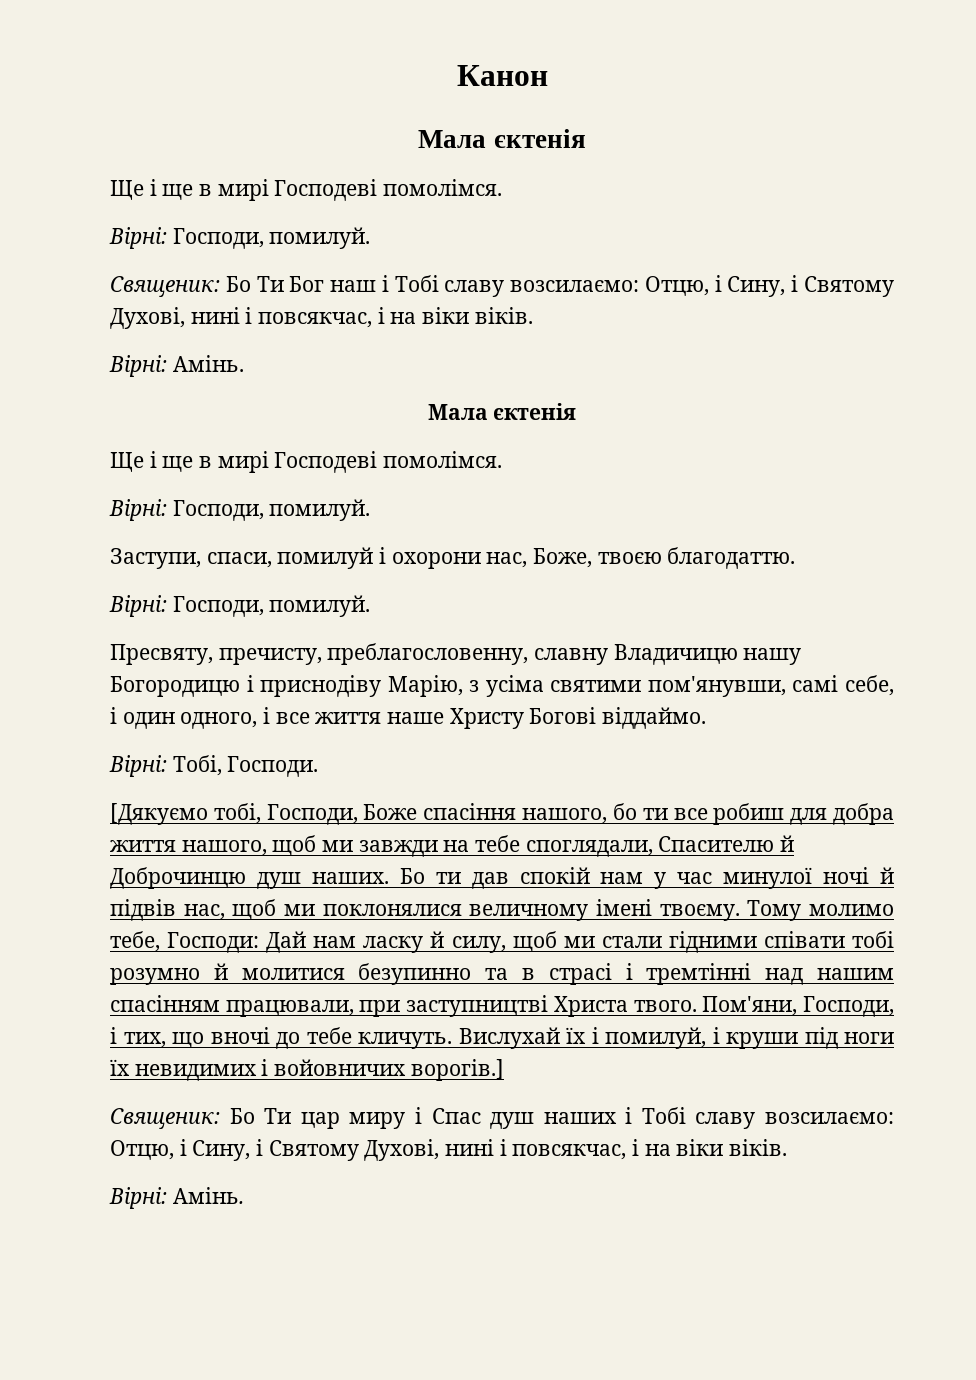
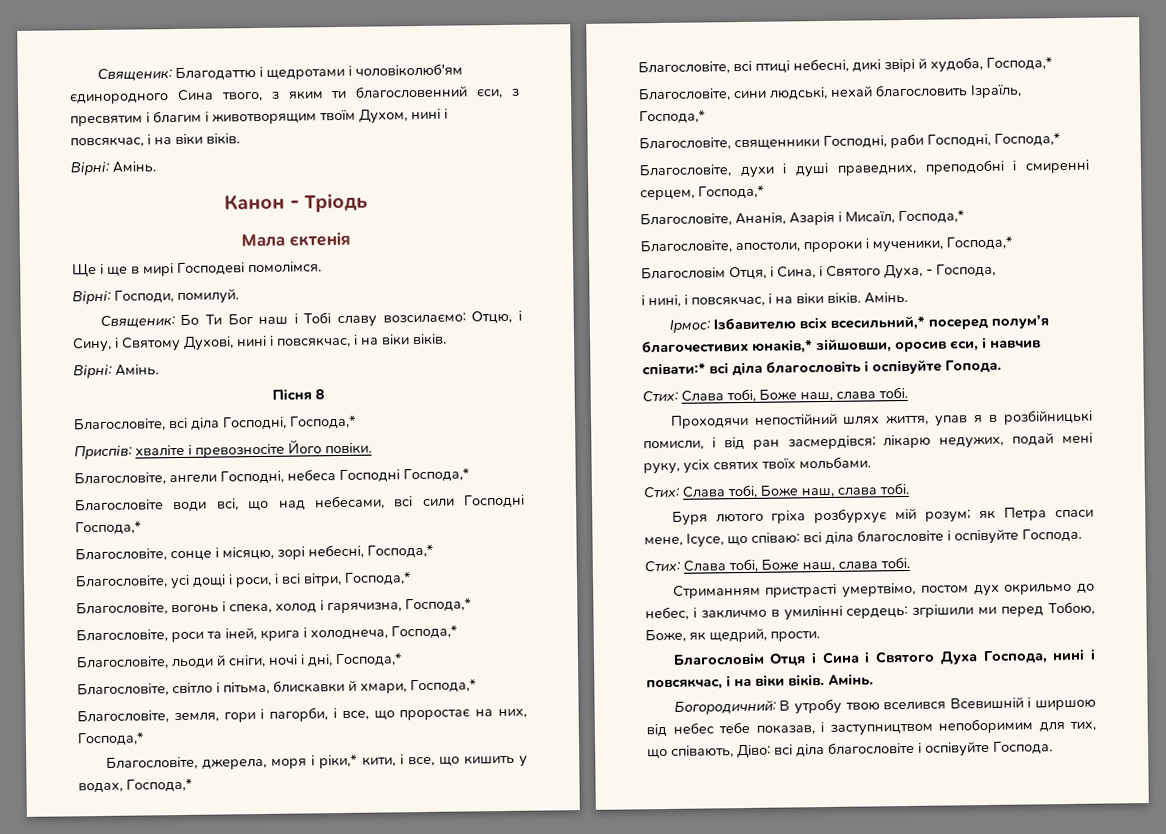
+ Священик: Благодаттю і щедротами і чоловіколюб'ям єдинородного Сина твого, з яким ти благословенний єси, з пресвятим і благим і животворящим твоїм Духом, нині і повсякчас, і на віки віків.
+ Вірні: Амінь.
- Канон
+ Канон - Тріодь
  Священик: Бо Ти Бог наш і Тобі славу возсилаємо: Отцю, і Сину, і Святому Духові, нині і повсякчас, і на віки віків.
  Вірні: Амінь.
- Мала єктенія
- Ще і ще в мирі Господеві помолімся.
- Вірні: Господи, помилуй.
- Заступи, спаси, помилуй і охорони нас, Боже, твоєю благодаттю.
- Вірні: Господи, помилуй.
- Пресвяту, пречисту, преблагословенну, славну Владичицю нашу Богородицю і приснодіву Марію, з усіма святими пом'янувши, самі себе, і один одного, і все життя наше Христу Богові віддаймо.
- Вірні: Тобі, Господи.
- [Дякуємо тобі, Господи, Боже спасіння нашого, бо ти все робиш для добра життя нашого, щоб ми завжди на тебе споглядали, Спасителю й Доброчинцю душ наших. Бо ти дав спокій нам у час минулої ночі й підвів нас, щоб ми поклонялися величному імені твоєму. Тому молимо тебе, Господи: Дай нам ласку й силу, щоб ми стали гідними співати тобі розумно й молитися безупинно та в страсі і тремтінні над нашим спасінням працювали, при заступництві Христа твого. Пом'яни, Господи, і тих, що вночі до тебе кличуть. Вислухай їх і помилуй, і круши під ноги їх невидимих і войовничих ворогів.]
- Священик: Бо Ти цар миру і Спас душ наших і Тобі славу возсилаємо: Отцю, і Сину, і Святому Духові, нині і повсякчас, і на віки віків.
- Вірні: Амінь.
+ Пісня 8
+ Благословіте, всі діла Господні, Господа,*
+ Приспів: хваліте і превозносіте Його повіки.
+ Благословіте, ангели Господні, небеса Господні Господа,*
+ Благословіте води всі, що над небесами, всі сили Господні Господа,*
+ Благословіте, сонце і місяцю, зорі небесні, Господа,*
+ Благословіте, усі дощі і роси, і всі вітри, Господа,*
+ Благословіте, вогонь і спека, холод і гарячизна, Господа,*
+ Благословіте, роси та іней, крига і холоднеча, Господа,*
+ Благословіте, льоди й сніги, ночі і дні, Господа,*
+ Благословіте, світло і пітьма, блискавки й хмари, Господа,*
+ Благословіте, земля, гори і пагорби, і все, що проростає на них, Господа,*
+ Благословіте, джерела, моря і ріки,* кити, і все, що кишить у водах, Господа,*
+ Благословіте, всі птиці небесні, дикі звірі й худоба, Господа,*
+ Благословіте, сини людські, нехай благословить Ізраїль, Господа,*
+ Благословіте, священники Господні, раби Господні, Господа,*
+ Благословіте, духи і душі праведних, преподобні і смиренні серцем, Господа,*
+ Благословіте, Ананія, Азарія і Мисаїл, Господа,*
+ Благословіте, апостоли, пророки і мученики, Господа,*
+ Благословім Отця, і Сина, і Святого Духа, - Господа,
+ і нині, і повсякчас, і на віки віків. Амінь.
+ Ірмос: Ізбавителю всіх всесильний,* посеред полум’я благочестивих юнаків,* зійшовши, оросив єси, і навчив співати:* всі діла благословіть і оспівуйте Гопода.
+ Стих: Слава тобі, Боже наш, слава тобі.
+ Проходячи непостійний шлях життя, упав я в розбійницькі помисли, і від ран засмердівся; лікарю недужих, подай мені руку, усіх святих твоїх мольбами.
+ Стих: Слава тобі, Боже наш, слава тобі.
+ Буря лютого гріха розбурхує мій розум; як Петра спаси мене, Ісусе, що співаю: всі діла благословіте і оспівуйте Господа.
+ Стих: Слава тобі, Боже наш, слава тобі.
+ Стриманням пристрасті умертвімо, постом дух окрильмо до небес, і закличмо в умилінні сердець: згрішили ми перед Тобою, Боже, як щедрий, прости.
+ Благословім Отця і Сина і Святого Духа Господа, нині і повсякчас, і на віки віків. Амінь.
+ Богородичний: В утробу твою вселився Всевишній і ширшою від небес тебе показав, і заступництвом непоборимим для тих, що співають, Діво: всі діла благословіте і оспівуйте Господа.

